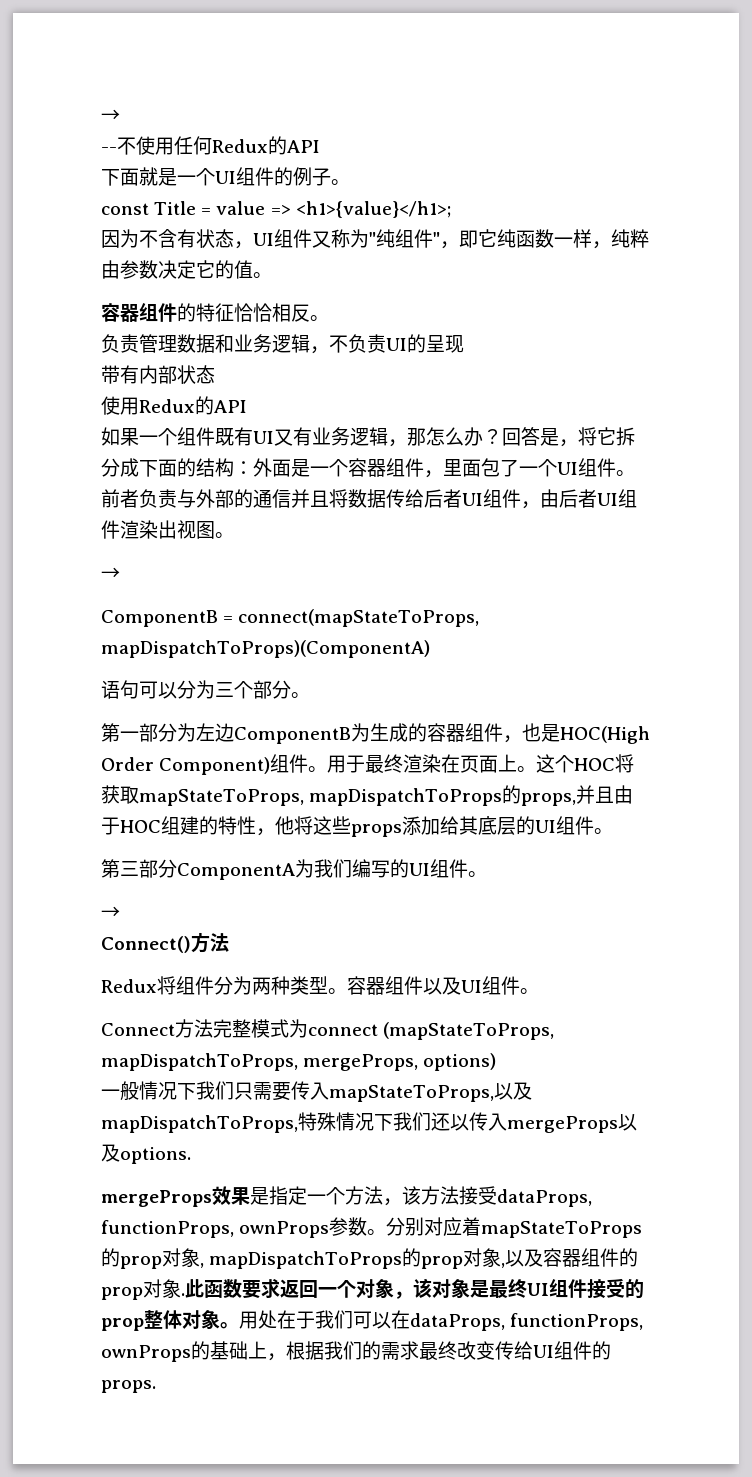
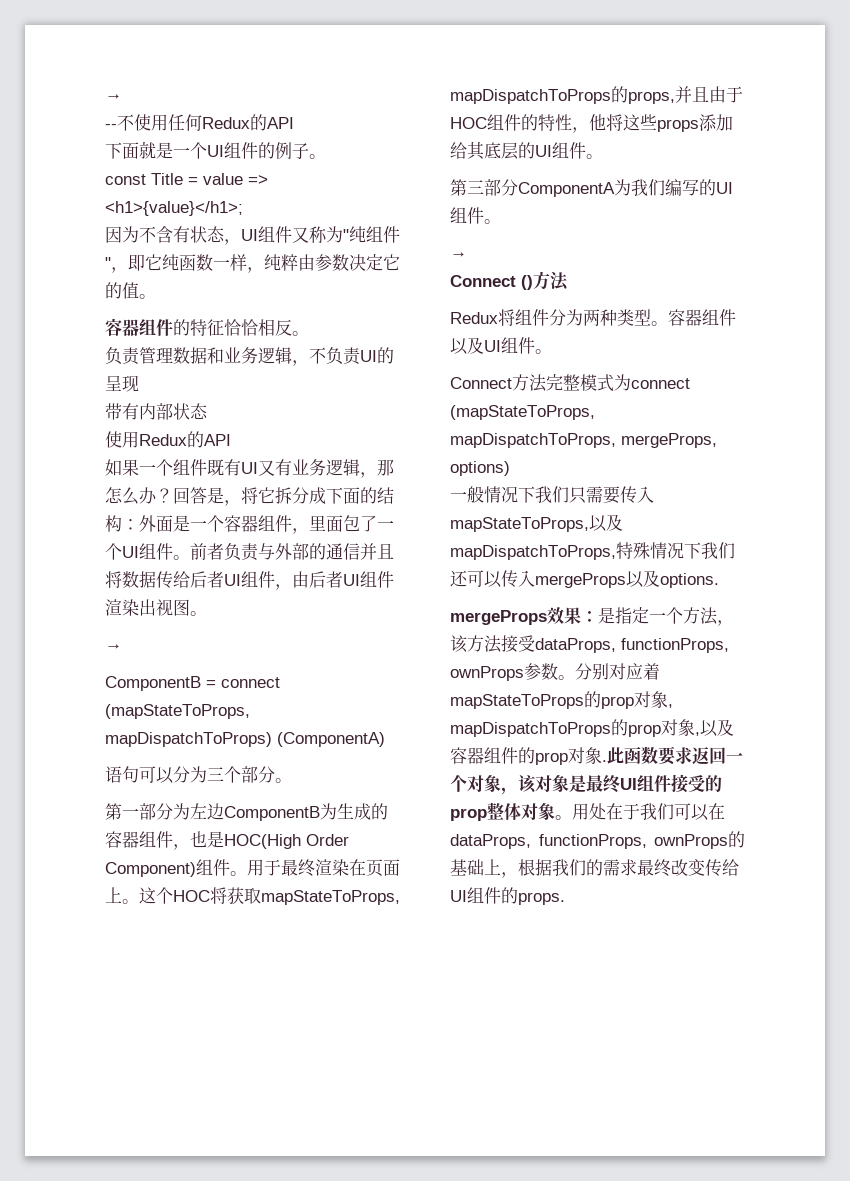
- ComponentB = connect(mapStateToProps, mapDispatchToProps)(ComponentA)
+ ComponentB = connect (mapStateToProps, mapDispatchToProps) (ComponentA)
- 这个HOC将获取mapStateToProps, mapDispatchToProps的props,并且由于HOC组建的特性，他将这些props添加给其底层的UI组件。
+ 这个HOC将获取mapStateToProps, mapDispatchToProps的props,并且由于HOC组件的特性，他将这些props添加给其底层的UI组件。
- Connect()方法
+ Connect ()方法
- 一般情况下我们只需要传入mapStateToProps,以及mapDispatchToProps,特殊情况下我们还以传入mergeProps以及options.
+ 一般情况下我们只需要传入mapStateToProps,以及mapDispatchToProps,特殊情况下我们还可以传入mergeProps以及options.
- mergeProps效果是指定一个方法，该方法接受dataProps, functionProps, ownProps参数。
+ mergeProps效果：是指定一个方法，该方法接受dataProps, functionProps, ownProps参数。

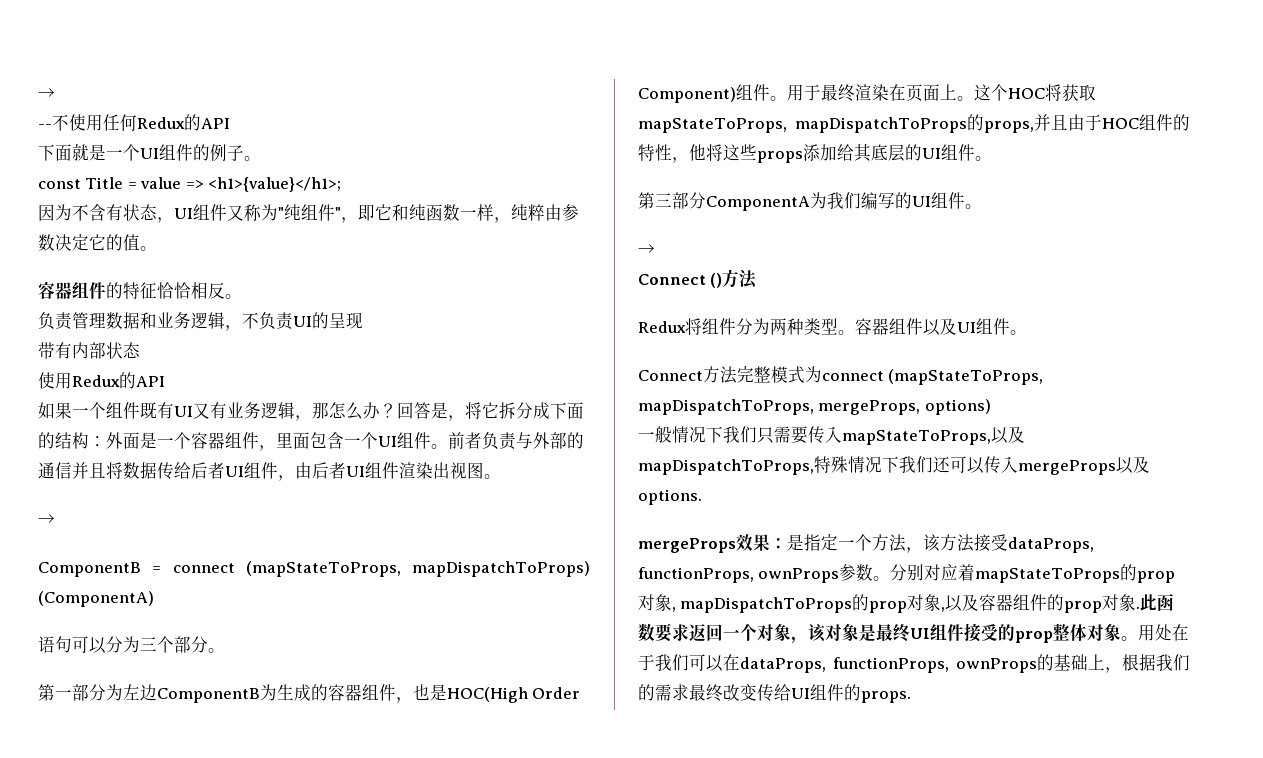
- 因为不含有状态，UI组件又称为"纯组件"，即它纯函数一样，纯粹由参数决定它的值。
+ 因为不含有状态，UI组件又称为"纯组件"，即它和纯函数一样，纯粹由参数决定它的值。
- 回答是，将它拆分成下面的结构：外面是一个容器组件，里面包了一个UI组件。
+ 回答是，将它拆分成下面的结构：外面是一个容器组件，里面包含一个UI组件。

